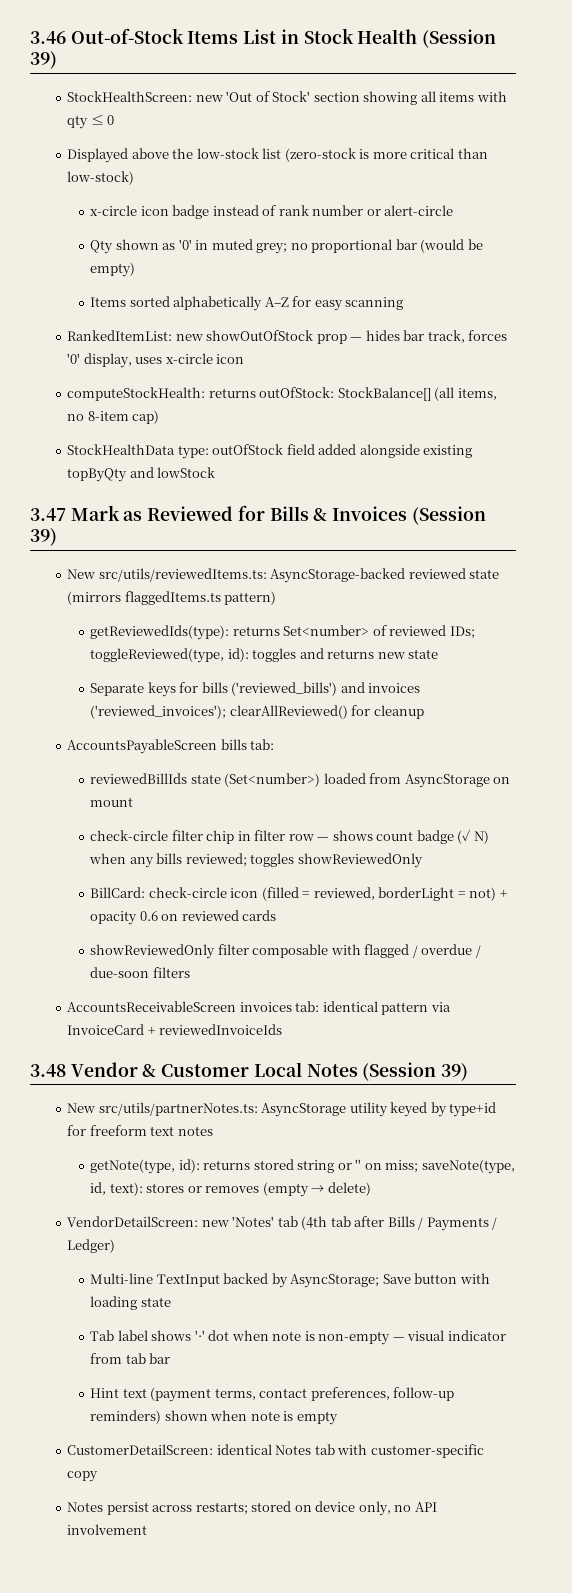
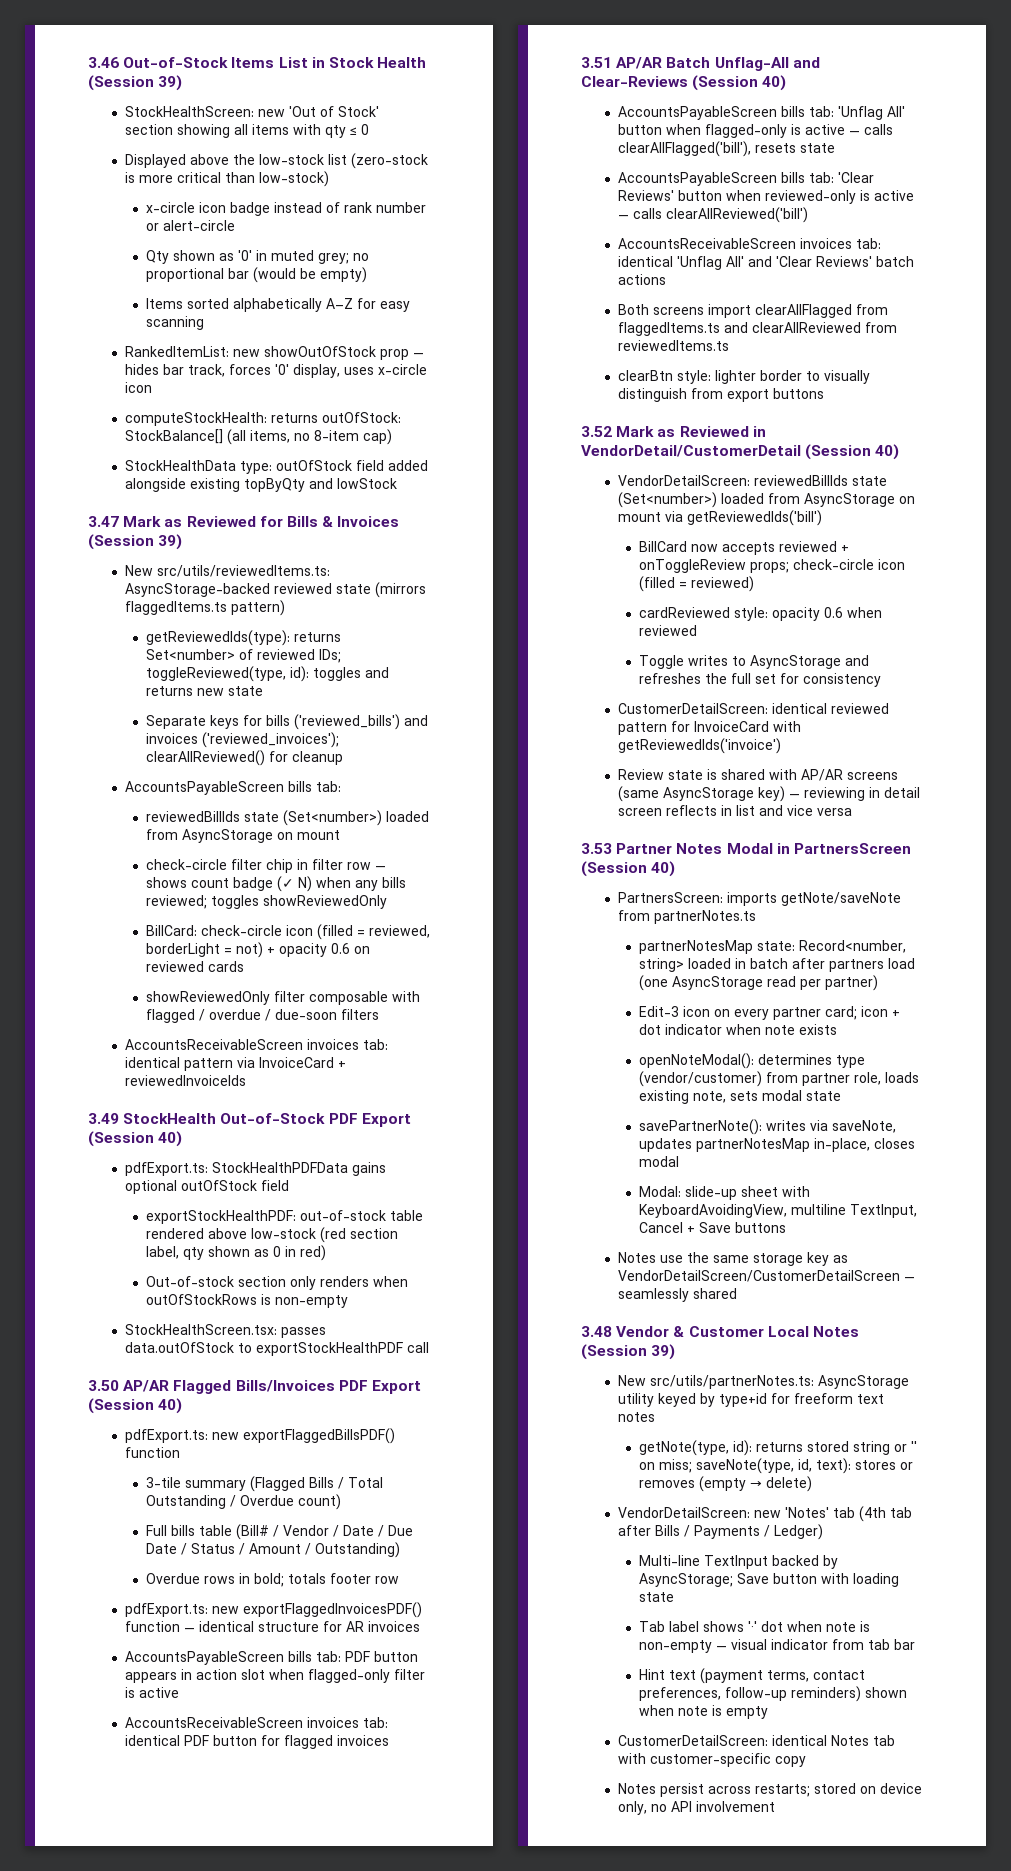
+ 3.49 StockHealth Out-of-Stock PDF Export (Session 40)
+ pdfExport.ts: StockHealthPDFData gains optional outOfStock field
+ exportStockHealthPDF: out-of-stock table rendered above low-stock (red section label, qty shown as 0 in red)
+ Out-of-stock section only renders when outOfStockRows is non-empty
+ StockHealthScreen.tsx: passes data.outOfStock to exportStockHealthPDF call
+ 3.50 AP/AR Flagged Bills/Invoices PDF Export (Session 40)
+ pdfExport.ts: new exportFlaggedBillsPDF() function
+ 3-tile summary (Flagged Bills / Total Outstanding / Overdue count)
+ Full bills table (Bill# / Vendor / Date / Due Date / Status / Amount / Outstanding)
+ Overdue rows in bold; totals footer row
+ pdfExport.ts: new exportFlaggedInvoicesPDF() function — identical structure for AR invoices
+ AccountsPayableScreen bills tab: PDF button appears in action slot when flagged-only filter is active
+ AccountsReceivableScreen invoices tab: identical PDF button for flagged invoices
+ 3.51 AP/AR Batch Unflag-All and Clear-Reviews (Session 40)
+ AccountsPayableScreen bills tab: 'Unflag All' button when flagged-only is active — calls clearAllFlagged('bill'), resets state
+ AccountsPayableScreen bills tab: 'Clear Reviews' button when reviewed-only is active — calls clearAllReviewed('bill')
+ AccountsReceivableScreen invoices tab: identical 'Unflag All' and 'Clear Reviews' batch actions
+ Both screens import clearAllFlagged from flaggedItems.ts and clearAllReviewed from reviewedItems.ts
+ clearBtn style: lighter border to visually distinguish from export buttons
+ 3.52 Mark as Reviewed in VendorDetail/CustomerDetail (Session 40)
+ VendorDetailScreen: reviewedBillIds state (Set<number>) loaded from AsyncStorage on mount via getReviewedIds('bill')
+ BillCard now accepts reviewed + onToggleReview props; check-circle icon (filled = reviewed)
+ cardReviewed style: opacity 0.6 when reviewed
+ Toggle writes to AsyncStorage and refreshes the full set for consistency
+ CustomerDetailScreen: identical reviewed pattern for InvoiceCard with getReviewedIds('invoice')
+ Review state is shared with AP/AR screens (same AsyncStorage key) — reviewing in detail screen reflects in list and vice versa
+ 3.53 Partner Notes Modal in PartnersScreen (Session 40)
+ PartnersScreen: imports getNote/saveNote from partnerNotes.ts
+ partnerNotesMap state: Record<number, string> loaded in batch after partners load (one AsyncStorage read per partner)
+ Edit-3 icon on every partner card; icon + dot indicator when note exists
+ openNoteModal(): determines type (vendor/customer) from partner role, loads existing note, sets modal state
+ savePartnerNote(): writes via saveNote, updates partnerNotesMap in-place, closes modal
+ Modal: slide-up sheet with KeyboardAvoidingView, multiline TextInput, Cancel + Save buttons
+ Notes use the same storage key as VendorDetailScreen/CustomerDetailScreen — seamlessly shared

